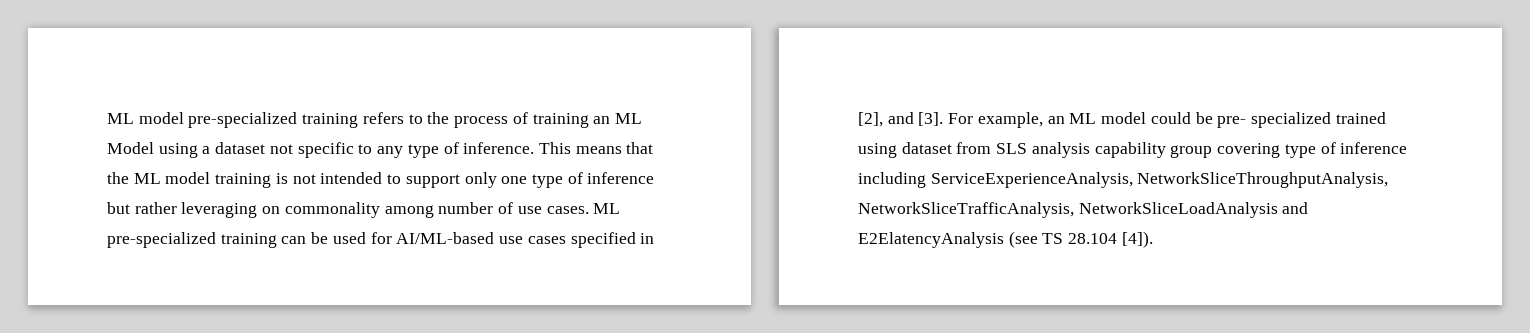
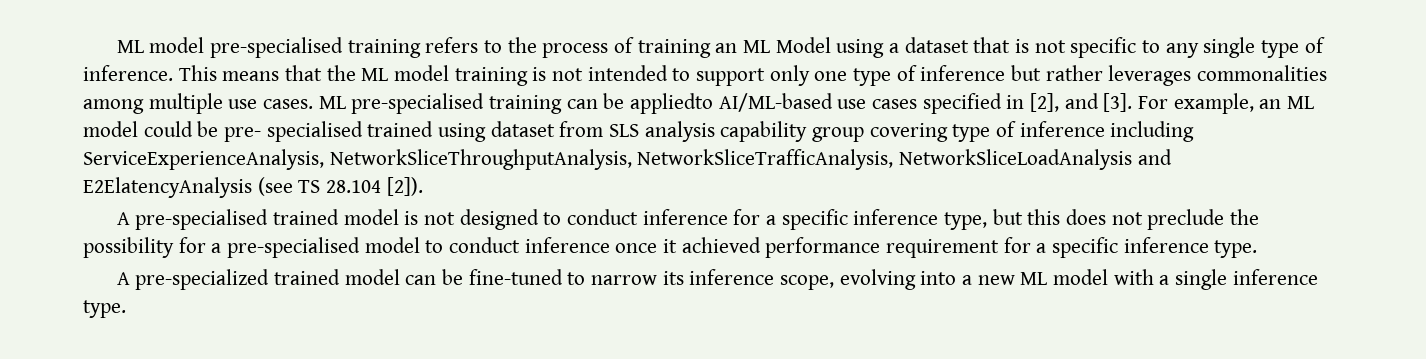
- ML model pre-specialized training refers to the process of training an ML Model using a dataset not specific to any type of inference.
+ ML model pre-specialised training refers to the process of training an ML Model using a dataset that is not specific to any single type of inference.
- This means that the ML model training is not intended to support only one type of inference but rather leveraging on commonality among number of use cases.
+ This means that the ML model training is not intended to support only one type of inference but rather leverages commonalities among multiple use cases.
- ML pre-specialized training can be used for AI/ML-based use cases specified in [2], and [3].
+ ML pre-specialised training can be appliedto AI/ML-based use cases specified in [2], and [3].
- For example, an ML model could be pre- specialized trained using dataset from SLS analysis capability group covering type of inference including ServiceExperienceAnalysis, NetworkSliceThroughputAnalysis, NetworkSliceTrafficAnalysis, NetworkSliceLoadAnalysis and E2ElatencyAnalysis (see TS 28.104 [4]).
+ For example, an ML model could be pre- specialised trained using dataset from SLS analysis capability group covering type of inference including ServiceExperienceAnalysis, NetworkSliceThroughputAnalysis, NetworkSliceTrafficAnalysis, NetworkSliceLoadAnalysis and E2ElatencyAnalysis (see TS 28.104 [2]).
+ A pre-specialised trained model is not designed to conduct inference for a specific inference type, but this does not preclude the possibility for a pre-specialised model to conduct inference once it achieved performance requirement for a specific inference type.
+ A pre-specialized trained model can be fine-tuned to narrow its inference scope, evolving into a new ML model with a single inference type.

